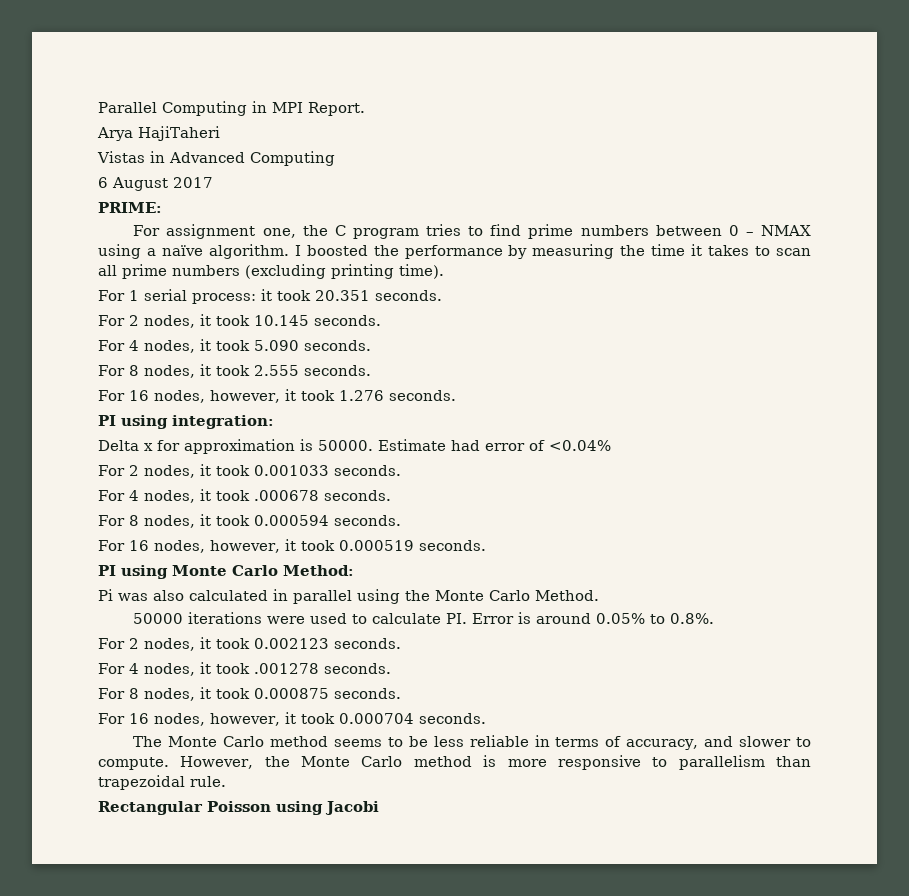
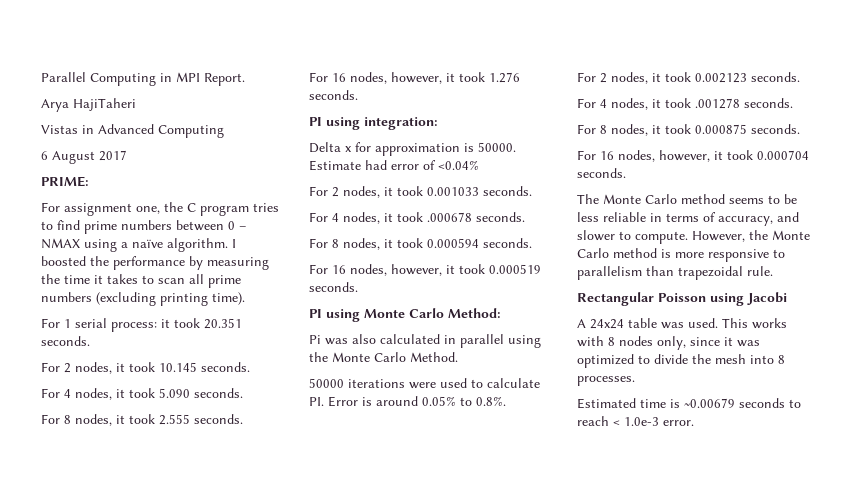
+ A 24x24 table was used. This works with 8 nodes only, since it was optimized to divide the mesh into 8 processes.
+ Estimated time is ~0.00679 seconds to reach < 1.0e-3 error.

